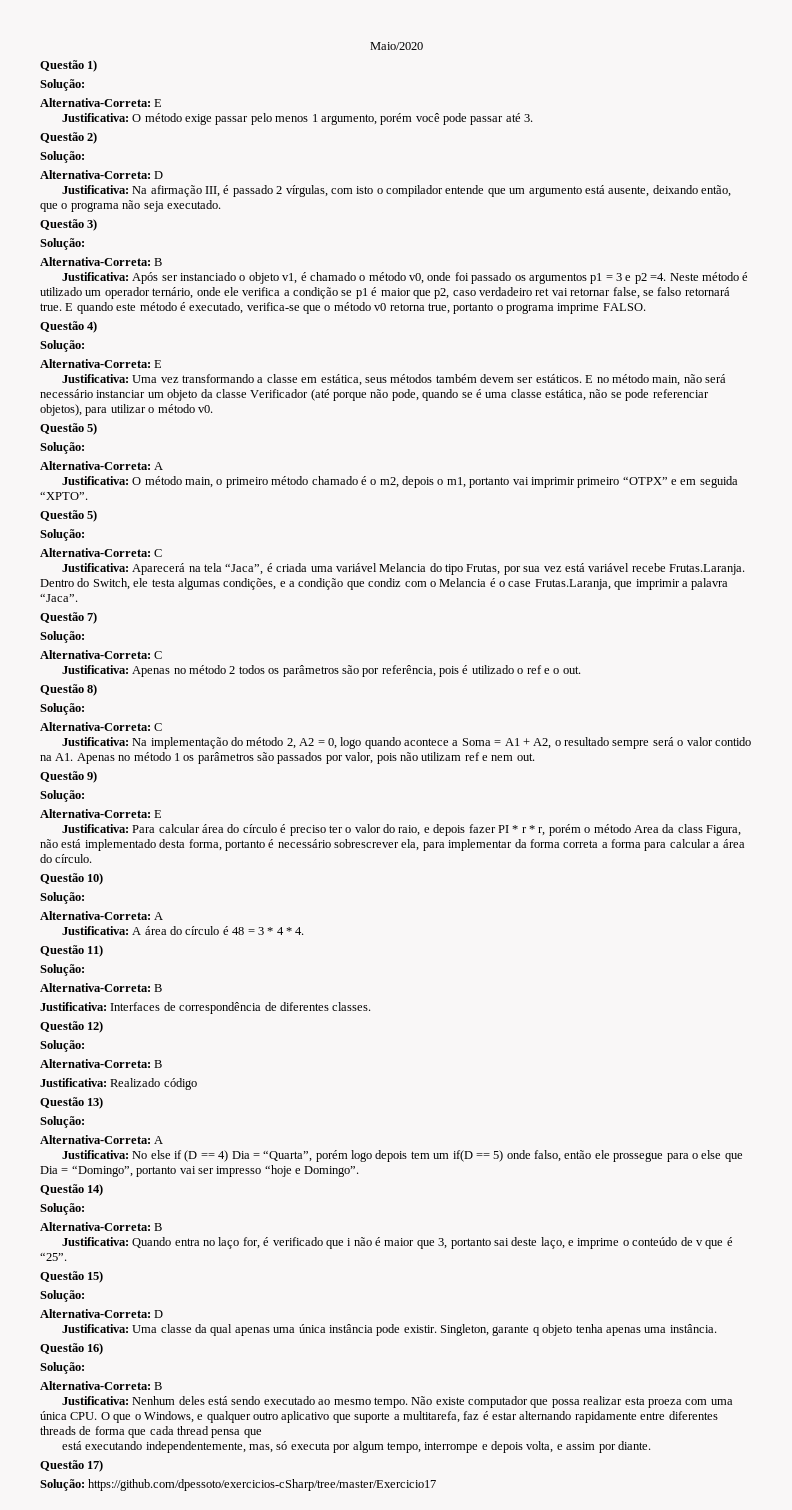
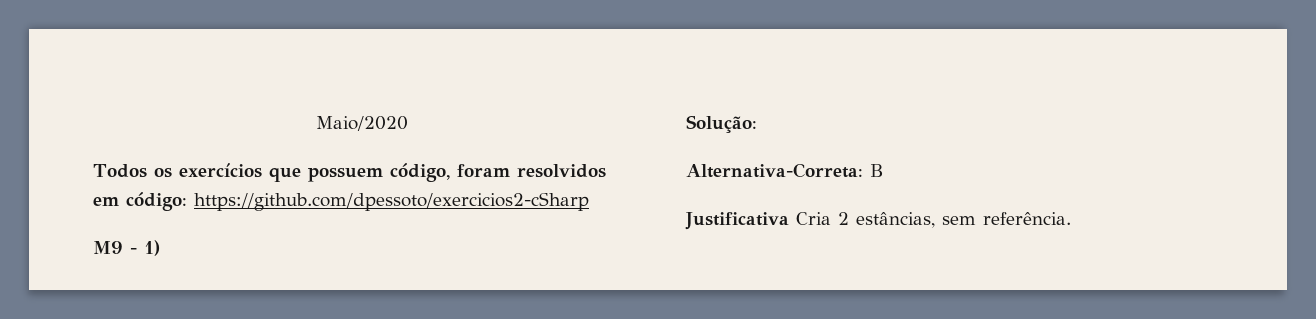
- Questão 1)
- Solução:
- Alternativa-Correta: E
- Justificativa: O método exige passar pelo menos 1 argumento, porém você pode passar até 3.
- Questão 2)
- Solução:
- Alternativa-Correta: D
- Justificativa: Na afirmação III, é passado 2 vírgulas, com isto o compilador entende que um argumento está ausente, deixando então, que o programa não seja executado.
- Questão 3)
+ Todos os exercícios que possuem código, foram resolvidos em código: https://github.com/dpessoto/exercicios2-cSharp
+ M9 - 1)
  Solução:
  Alternativa-Correta: B
- Justificativa: Após ser instanciado o objeto v1, é chamado o método v0, onde foi passado os argumentos p1 = 3 e p2 =4. Neste método é utilizado um operador ternário, onde ele verifica a condição se p1 é maior que p2, caso verdadeiro ret vai retornar false, se falso retornará true. E quando este método é executado, verifica-se que o método v0 retorna true, portanto o programa imprime FALSO.
- Questão 4)
- Solução:
- Alternativa-Correta: E
- Justificativa: Uma vez transformando a classe em estática, seus métodos também devem ser estáticos. E no método main, não será necessário instanciar um objeto da classe Verificador (até porque não pode, quando se é uma classe estática, não se pode referenciar objetos), para utilizar o método v0.
- Questão 5)
- Solução:
- Alternativa-Correta: A
- Justificativa: O método main, o primeiro método chamado é o m2, depois o m1, portanto vai imprimir primeiro “OTPX” e em seguida “XPTO”.
- Questão 5)
- Solução:
- Alternativa-Correta: C
- Justificativa: Aparecerá na tela “Jaca”, é criada uma variável Melancia do tipo Frutas, por sua vez está variável recebe Frutas.Laranja. Dentro do Switch, ele testa algumas condições, e a condição que condiz com o Melancia é o case Frutas.Laranja, que imprimir a palavra “Jaca”.
- Questão 7)
- Solução:
- Alternativa-Correta: C
- Justificativa: Apenas no método 2 todos os parâmetros são por referência, pois é utilizado o ref e o out.
- Questão 8)
- Solução:
- Alternativa-Correta: C
- Justificativa: Na implementação do método 2, A2 = 0, logo quando acontece a Soma = A1 + A2, o resultado sempre será o valor contido na A1. Apenas no método 1 os parâmetros são passados por valor, pois não utilizam ref e nem out.
- Questão 9)
- Solução:
- Alternativa-Correta: E
- Justificativa: Para calcular área do círculo é preciso ter o valor do raio, e depois fazer PI * r * r, porém o método Area da class Figura, não está implementado desta forma, portanto é necessário sobrescrever ela, para implementar da forma correta a forma para calcular a área do círculo.
- Questão 10)
- Solução:
- Alternativa-Correta: A
- Justificativa: A área do círculo é 48 = 3 * 4 * 4.
- Questão 11)
- Solução:
- Alternativa-Correta: B
- Justificativa: Interfaces de correspondência de diferentes classes.
- Questão 12)
- Solução:
- Alternativa-Correta: B
- Justificativa: Realizado código
- Questão 13)
- Solução:
- Alternativa-Correta: A
- Justificativa: No else if (D == 4) Dia = “Quarta”, porém logo depois tem um if(D == 5) onde falso, então ele prossegue para o else que Dia = “Domingo”, portanto vai ser impresso “hoje e Domingo”.
- Questão 14)
- Solução:
- Alternativa-Correta: B
- Justificativa: Quando entra no laço for, é verificado que i não é maior que 3, portanto sai deste laço, e imprime o conteúdo de v que é “25”.
- Questão 15)
- Solução:
- Alternativa-Correta: D
- Justificativa: Uma classe da qual apenas uma única instância pode existir. Singleton, garante q objeto tenha apenas uma instância.
- Questão 16)
- Solução:
- Alternativa-Correta: B
- Justificativa: Nenhum deles está sendo executado ao mesmo tempo. Não existe computador que possa realizar esta proeza com uma única CPU. O que o Windows, e qualquer outro aplicativo que suporte a multitarefa, faz é estar alternando rapidamente entre diferentes threads de forma que cada thread pensa que
- está executando independentemente, mas, só executa por algum tempo, interrompe e depois volta, e assim por diante.
- Questão 17)
- Solução: https://github.com/dpessoto/exercicios-cSharp/tree/master/Exercicio17
+ Justificativa Cria 2 estâncias, sem referência.

